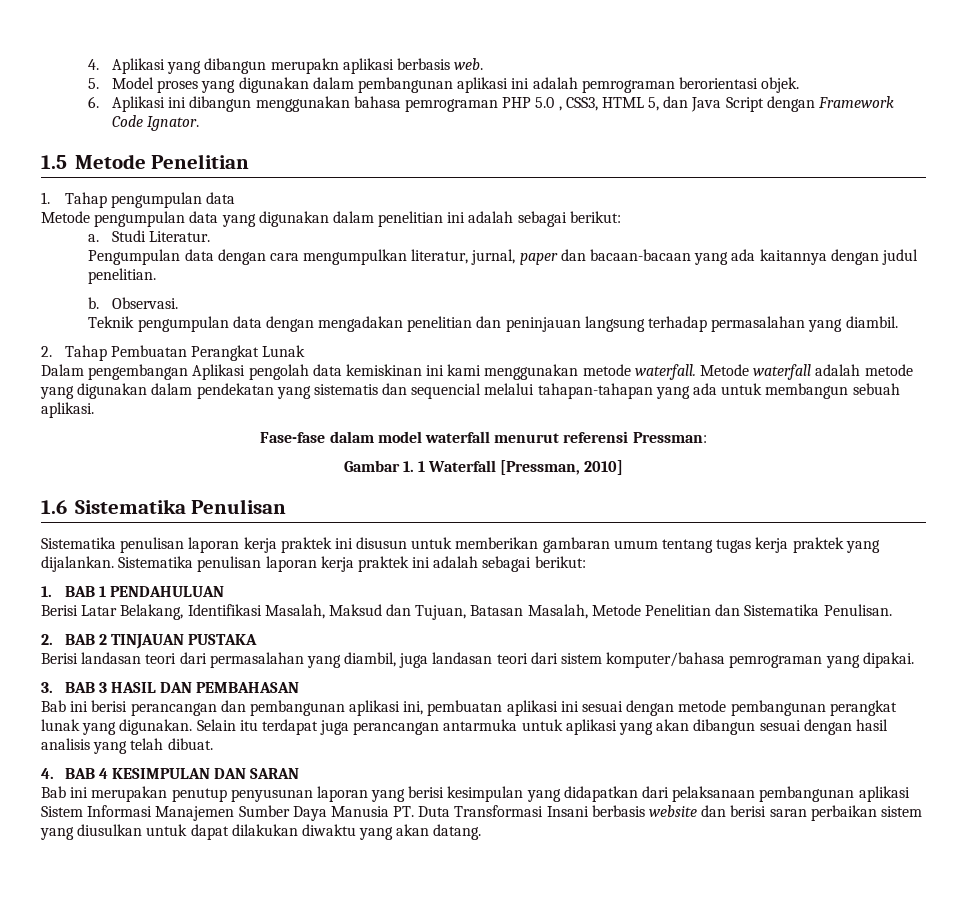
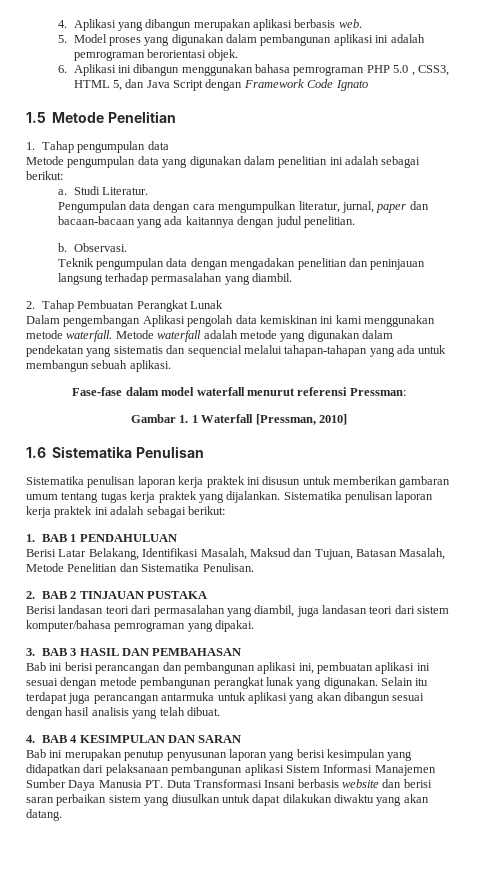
- 4. Aplikasi yang dibangun merupakn aplikasi berbasis web.
+ 4. Aplikasi yang dibangun merupakan aplikasi berbasis web.
- 6. Aplikasi ini dibangun menggunakan bahasa pemrograman PHP 5.0 , CSS3, HTML 5, dan Java Script dengan Framework Code Ignator.
+ 6. Aplikasi ini dibangun menggunakan bahasa pemrograman PHP 5.0 , CSS3, HTML 5, dan Java Script dengan Framework Code Ignato

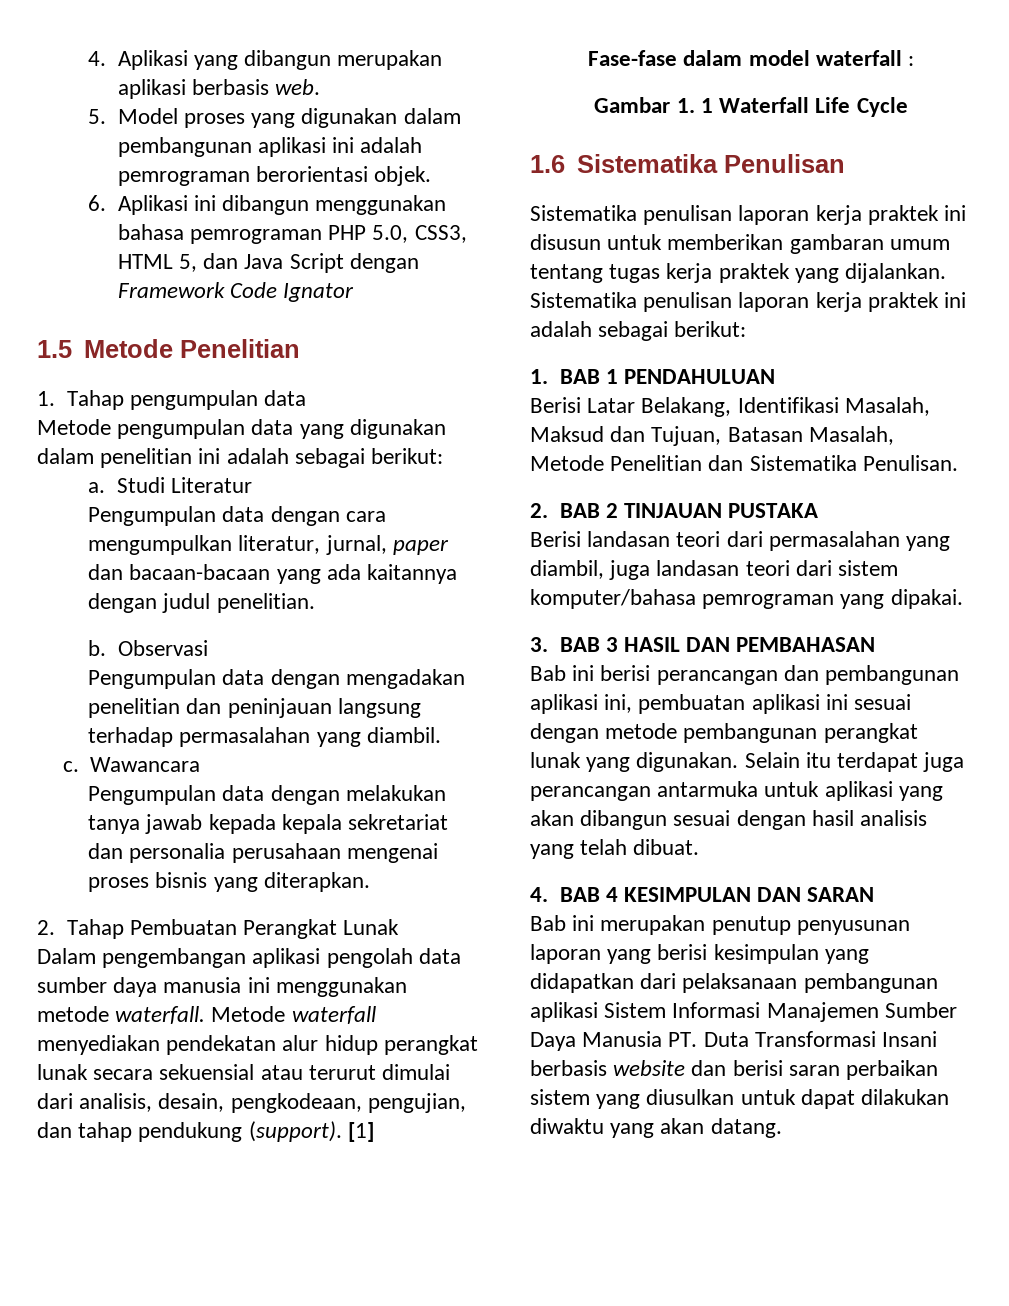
- 6. Aplikasi ini dibangun menggunakan bahasa pemrograman PHP 5.0 , CSS3, HTML 5, dan Java Script dengan Framework Code Ignato
+ 6. Aplikasi ini dibangun menggunakan bahasa pemrograman PHP 5.0, CSS3, HTML 5, dan Java Script dengan Framework Code Ignator
- Studi Literatur.
+ Studi Literatur
- Observasi.
- Teknik pengumpulan data dengan mengadakan penelitian dan peninjauan langsung terhadap permasalahan yang diambil.
+ Observasi
+ Pengumpulan data dengan mengadakan penelitian dan peninjauan langsung terhadap permasalahan yang diambil.
+ c. Wawancara
+ Pengumpulan data dengan melakukan tanya jawab kepada kepala sekretariat dan personalia perusahaan mengenai proses bisnis yang diterapkan.
- Dalam pengembangan Aplikasi pengolah data kemiskinan ini kami menggunakan metode waterfall.
+ Dalam pengembangan aplikasi pengolah data sumber daya manusia ini menggunakan metode waterfall.
- Metode waterfall adalah metode yang digunakan dalam pendekatan yang sistematis dan sequencial melalui tahapan-tahapan yang ada untuk membangun sebuah aplikasi.
+ Metode waterfall menyediakan pendekatan alur hidup perangkat lunak secara sekuensial atau terurut dimulai dari analisis, desain, pengkodeaan, pengujian, dan tahap pendukung (support). [1]
- Fase-fase dalam model waterfall menurut referensi Pressman:
+ Fase-fase dalam model waterfall :
- Gambar 1. 1 Waterfall [Pressman, 2010]
+ Gambar 1. 1 Waterfall Life Cycle

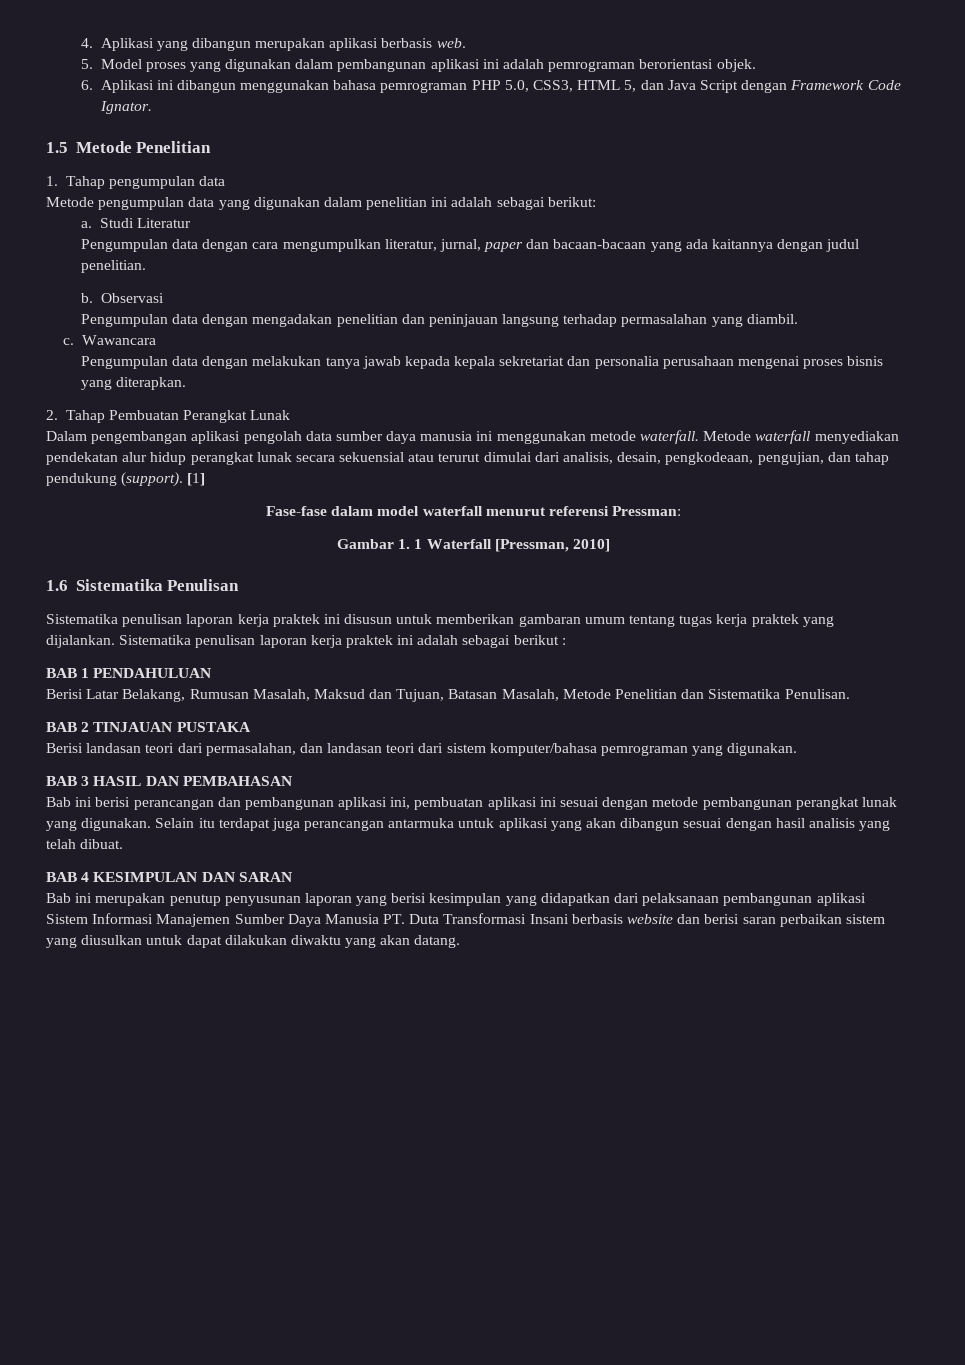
- 6. Aplikasi ini dibangun menggunakan bahasa pemrograman PHP 5.0, CSS3, HTML 5, dan Java Script dengan Framework Code Ignator
+ 6. Aplikasi ini dibangun menggunakan bahasa pemrograman PHP 5.0, CSS3, HTML 5, dan Java Script dengan Framework Code Ignator.
- Fase-fase dalam model waterfall :
+ Fase-fase dalam model waterfall menurut referensi Pressman:
- Gambar 1. 1 Waterfall Life Cycle
+ Gambar 1. 1 Waterfall [Pressman, 2010]
- Sistematika penulisan laporan kerja praktek ini adalah sebagai berikut:
- 1. BAB 1 PENDAHULUAN
+ Sistematika penulisan laporan kerja praktek ini adalah sebagai berikut :
+ BAB 1 PENDAHULUAN
- Berisi Latar Belakang, Identifikasi Masalah, Maksud dan Tujuan, Batasan Masalah, Metode Penelitian dan Sistematika Penulisan.
+ Berisi Latar Belakang, Rumusan Masalah, Maksud dan Tujuan, Batasan Masalah, Metode Penelitian dan Sistematika Penulisan.
- 2. BAB 2 TINJAUAN PUSTAKA
+ BAB 2 TINJAUAN PUSTAKA
- Berisi landasan teori dari permasalahan yang diambil, juga landasan teori dari sistem komputer/bahasa pemrograman yang dipakai.
- 3. BAB 3 HASIL DAN PEMBAHASAN
+ Berisi landasan teori dari permasalahan, dan landasan teori dari sistem komputer/bahasa pemrograman yang digunakan.
+ BAB 3 HASIL DAN PEMBAHASAN
- 4. BAB 4 KESIMPULAN DAN SARAN
+ BAB 4 KESIMPULAN DAN SARAN

